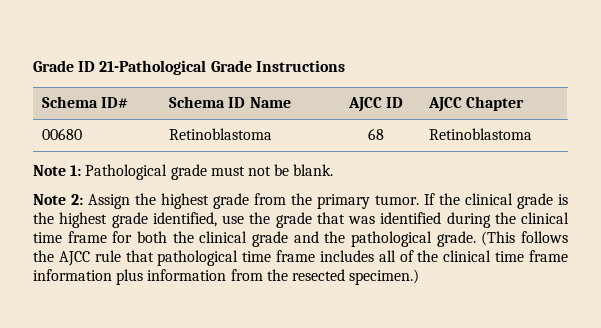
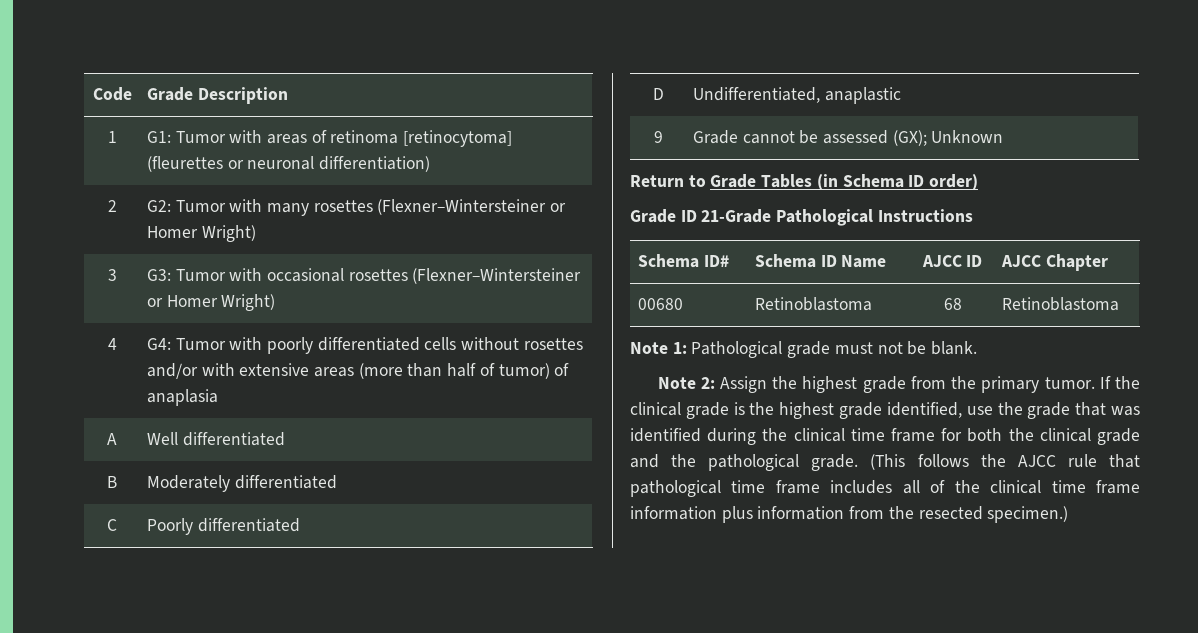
- Grade ID 21-Pathological Grade Instructions
+ Code | Grade Description
+ 1 | G1: Tumor with areas of retinoma [retinocytoma] (fleurettes or neuronal differentiation)
+ 2 | G2: Tumor with many rosettes (Flexner–Wintersteiner or Homer Wright)
+ 3 | G3: Tumor with occasional rosettes (Flexner–Wintersteiner or Homer Wright)
+ 4 | G4: Tumor with poorly differentiated cells without rosettes and/or with extensive areas (more than half of tumor) of anaplasia
+ A | Well differentiated
+ B | Moderately differentiated
+ C | Poorly differentiated
+ D | Undifferentiated, anaplastic
+ 9 | Grade cannot be assessed (GX); Unknown
+ Return to Grade Tables (in Schema ID order)
+ Grade ID 21-Grade Pathological Instructions

